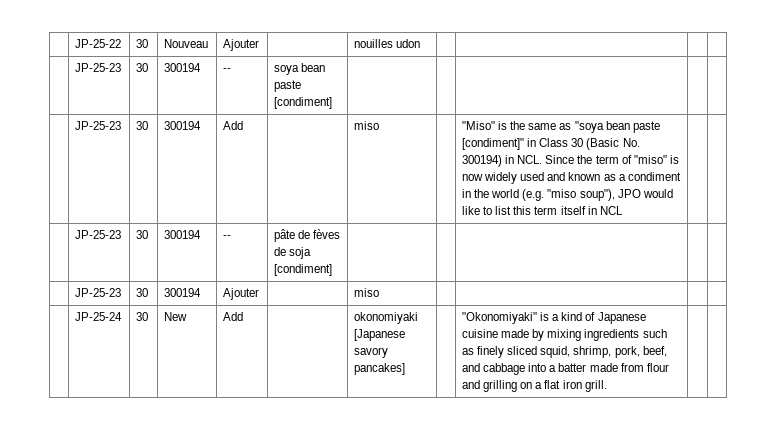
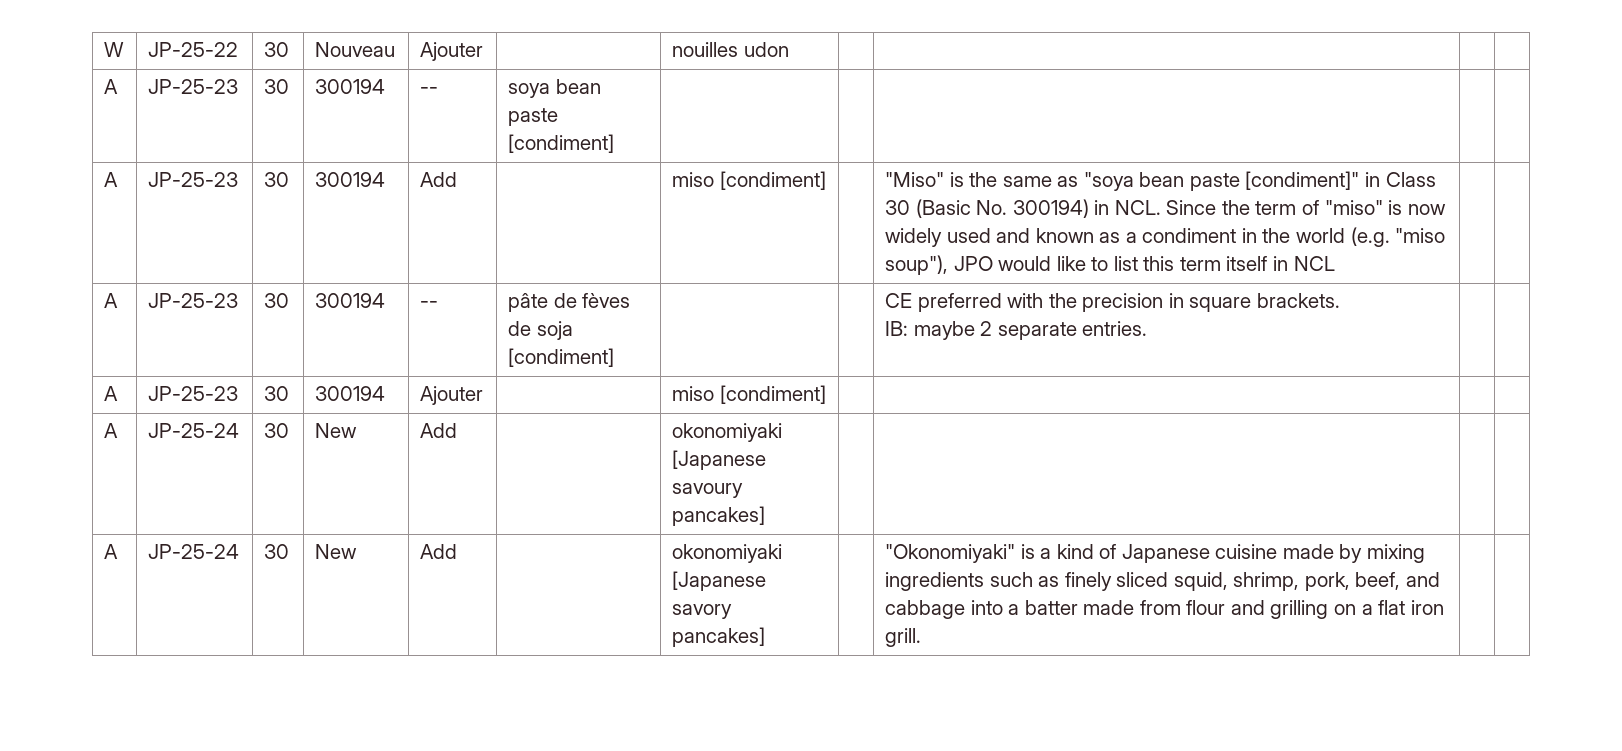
- | JP-25-22 | 30 | Nouveau | Ajouter | | nouilles udon | | | |
+ W | JP-25-22 | 30 | Nouveau | Ajouter | | nouilles udon | | | |
- | JP-25-23 | 30 | 300194 | -- | soya bean paste [condiment] | | | | |
+ A | JP-25-23 | 30 | 300194 | -- | soya bean paste [condiment] | | | | |
+ A
- Add | | miso
+ Add | | miso [condiment]
- | JP-25-23 | 30 | 300194 | -- | pâte de fèves de soja [condiment] | | | | |
- | JP-25-23 | 30 | 300194 | Ajouter | | miso | | | |
+ A | JP-25-23 | 30 | 300194 | -- | pâte de fèves de soja [condiment] | | | CE preferred with the precision in square brackets.
+ IB: maybe 2 separate entries. | |
+ A | JP-25-23 | 30 | 300194 | Ajouter | | miso [condiment] | | | |
+ A | JP-25-24 | 30 | New | Add | | okonomiyaki [Japanese savoury pancakes] | | | |
+ A

